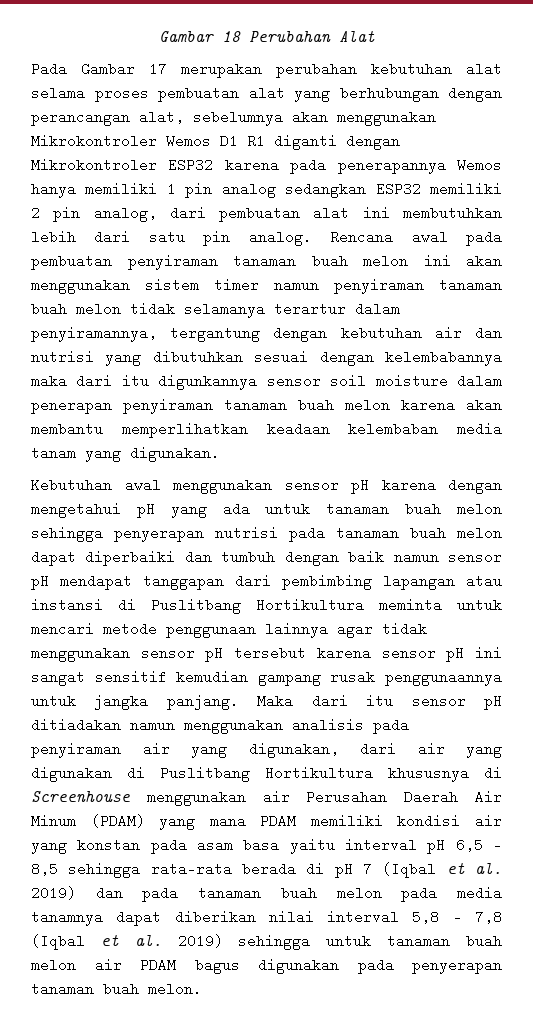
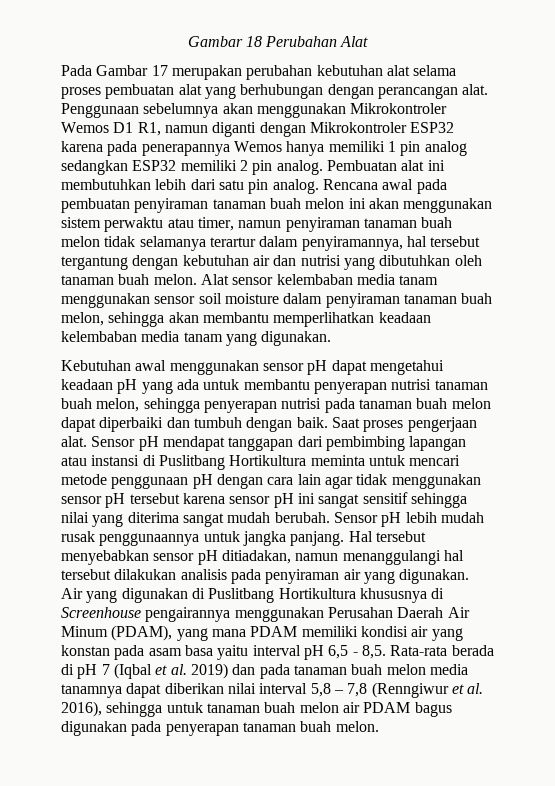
- Pada Gambar 17 merupakan perubahan kebutuhan alat selama proses pembuatan alat yang berhubungan dengan perancangan alat, sebelumnya akan menggunakan Mikrokontroler Wemos D1 R1 diganti dengan Mikrokontroler ESP32 karena pada penerapannya Wemos hanya memiliki 1 pin analog sedangkan ESP32 memiliki 2 pin analog, dari pembuatan alat ini membutuhkan lebih dari satu pin analog.
+ Pada Gambar 17 merupakan perubahan kebutuhan alat selama proses pembuatan alat yang berhubungan dengan perancangan alat. Penggunaan sebelumnya akan menggunakan Mikrokontroler Wemos D1 R1, namun diganti dengan Mikrokontroler ESP32 karena pada penerapannya Wemos hanya memiliki 1 pin analog sedangkan ESP32 memiliki 2 pin analog. Pembuatan alat ini membutuhkan lebih dari satu pin analog.
- Rencana awal pada pembuatan penyiraman tanaman buah melon ini akan menggunakan sistem timer namun penyiraman tanaman buah melon tidak selamanya terartur dalam penyiramannya, tergantung dengan kebutuhan air dan nutrisi yang dibutuhkan sesuai dengan kelembabannya maka dari itu digunkannya sensor soil moisture dalam penerapan penyiraman tanaman buah melon karena akan membantu memperlihatkan keadaan kelembaban media tanam yang digunakan.
+ Rencana awal pada pembuatan penyiraman tanaman buah melon ini akan menggunakan sistem perwaktu atau timer, namun penyiraman tanaman buah melon tidak selamanya terartur dalam penyiramannya, hal tersebut tergantung dengan kebutuhan air dan nutrisi yang dibutuhkan oleh tanaman buah melon. Alat sensor kelembaban media tanam menggunakan sensor soil moisture dalam penyiraman tanaman buah melon, sehingga akan membantu memperlihatkan keadaan kelembaban media tanam yang digunakan.
- Kebutuhan awal menggunakan sensor pH karena dengan mengetahui pH yang ada untuk tanaman buah melon sehingga penyerapan nutrisi pada tanaman buah melon dapat diperbaiki dan tumbuh dengan baik namun sensor pH mendapat tanggapan dari pembimbing lapangan atau instansi di Puslitbang Hortikultura meminta untuk mencari metode penggunaan lainnya agar tidak menggunakan sensor pH tersebut karena sensor pH ini sangat sensitif kemudian gampang rusak penggunaannya untuk jangka panjang.
+ Kebutuhan awal menggunakan sensor pH dapat mengetahui keadaan pH yang ada untuk membantu penyerapan nutrisi tanaman buah melon, sehingga penyerapan nutrisi pada tanaman buah melon dapat diperbaiki dan tumbuh dengan baik. Saat proses pengerjaan alat. Sensor pH mendapat tanggapan dari pembimbing lapangan atau instansi di Puslitbang Hortikultura meminta untuk mencari metode penggunaan pH dengan cara lain agar tidak menggunakan sensor pH tersebut karena sensor pH ini sangat sensitif sehingga nilai yang diterima sangat mudah berubah. Sensor pH lebih mudah rusak penggunaannya untuk jangka panjang.
- Maka dari itu sensor pH ditiadakan namun menggunakan analisis pada penyiraman air yang digunakan, dari air yang digunakan di Puslitbang Hortikultura khususnya di Screenhouse menggunakan air Perusahan Daerah Air Minum (PDAM) yang mana PDAM memiliki kondisi air yang konstan pada asam basa yaitu interval pH 6,5 - 8,5 sehingga rata-rata berada di pH 7 (Iqbal et al. 2019) dan pada tanaman buah melon pada media tanamnya dapat diberikan nilai interval 5,8 – 7,8 (Iqbal et al. 2019) sehingga untuk tanaman buah melon air PDAM bagus digunakan pada penyerapan tanaman buah melon.
+ Hal tersebut menyebabkan sensor pH ditiadakan, namun menanggulangi hal tersebut dilakukan analisis pada penyiraman air yang digunakan. Air yang digunakan di Puslitbang Hortikultura khususnya di Screenhouse pengairannya menggunakan Perusahan Daerah Air Minum (PDAM), yang mana PDAM memiliki kondisi air yang konstan pada asam basa yaitu interval pH 6,5 - 8,5. Rata-rata berada di pH 7 (Iqbal et al. 2019) dan pada tanaman buah melon media tanamnya dapat diberikan nilai interval 5,8 – 7,8 (Renngiwur et al. 2016), sehingga untuk tanaman buah melon air PDAM bagus digunakan pada penyerapan tanaman buah melon.

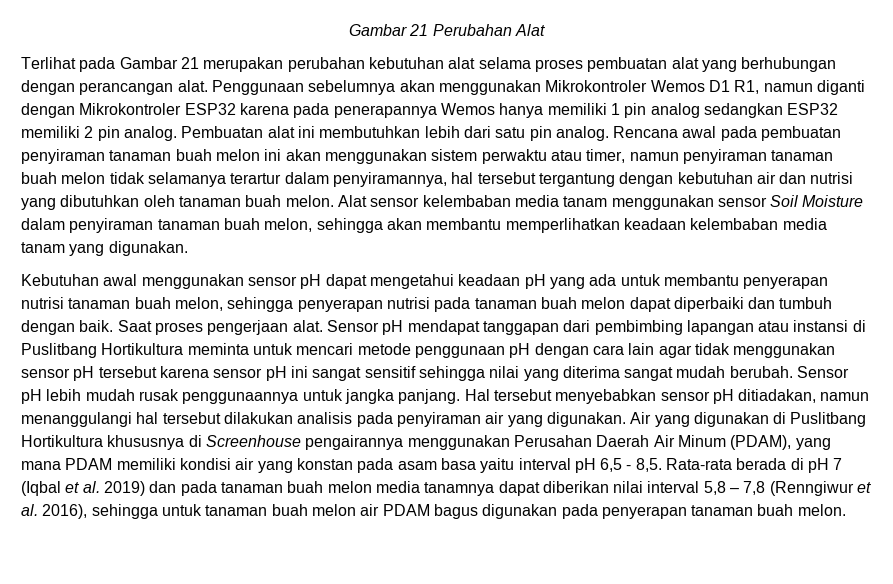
- Gambar 18 Perubahan Alat
+ Gambar 21 Perubahan Alat
- Pada Gambar 17 merupakan perubahan kebutuhan alat selama proses pembuatan alat yang berhubungan dengan perancangan alat.
+ Terlihat pada Gambar 21 merupakan perubahan kebutuhan alat selama proses pembuatan alat yang berhubungan dengan perancangan alat.
- Alat sensor kelembaban media tanam menggunakan sensor soil moisture dalam penyiraman tanaman buah melon, sehingga akan membantu memperlihatkan keadaan kelembaban media tanam yang digunakan.
+ Alat sensor kelembaban media tanam menggunakan sensor Soil Moisture dalam penyiraman tanaman buah melon, sehingga akan membantu memperlihatkan keadaan kelembaban media tanam yang digunakan.

